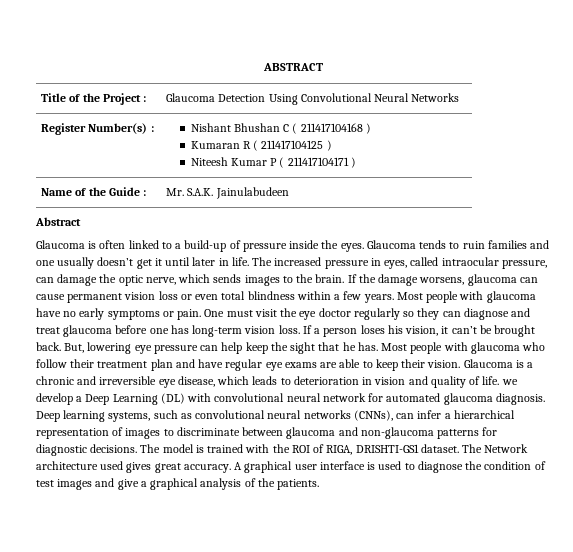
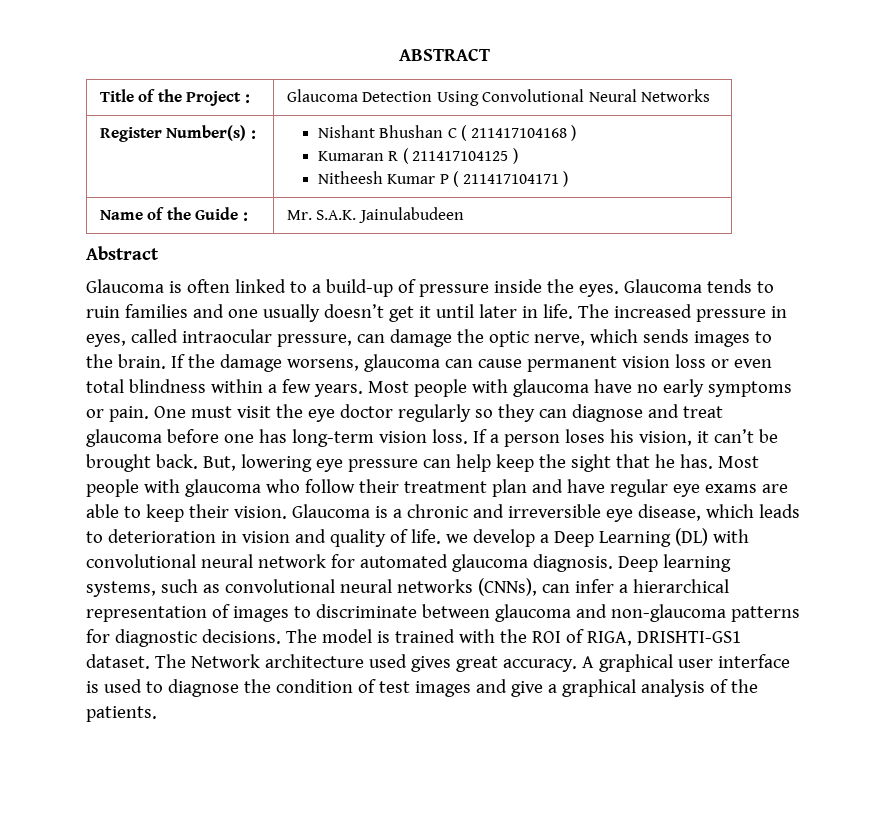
  Register Number(s) : | Nishant Bhushan C ( 211417104168 )
  Kumaran R ( 211417104125 )
- Niteesh Kumar P ( 211417104171 )
+ Nitheesh Kumar P ( 211417104171 )

